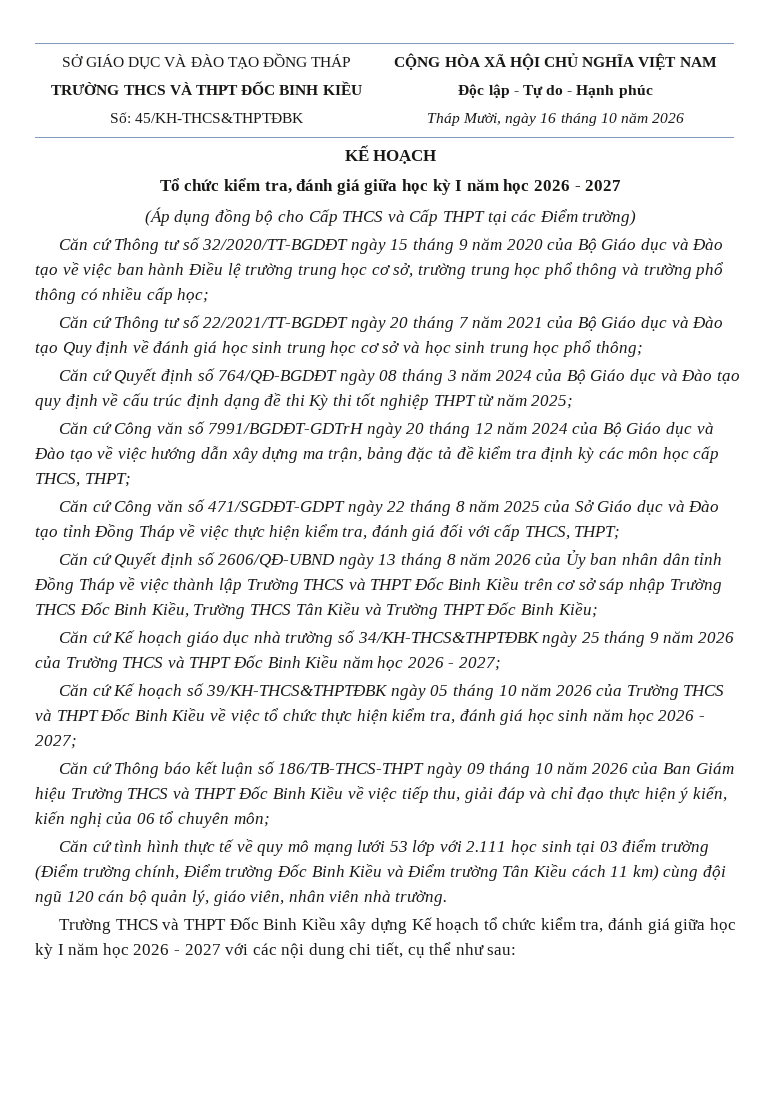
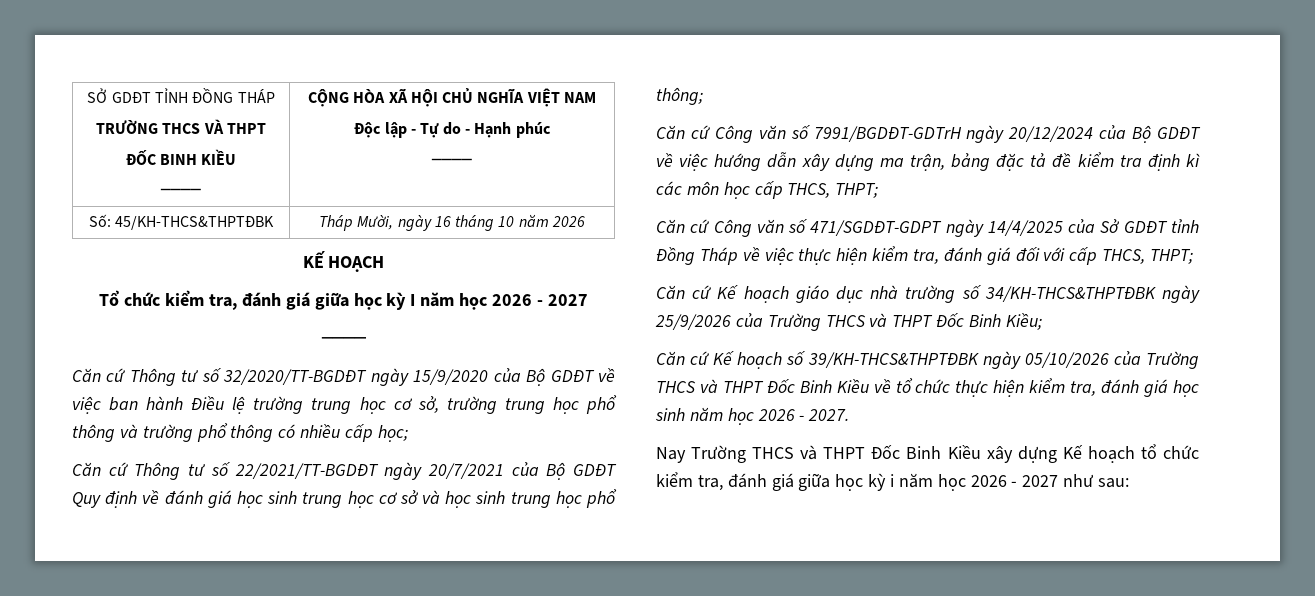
- SỞ GIÁO DỤC VÀ ĐÀO TẠO ĐỒNG THÁP
+ SỞ GDĐT TỈNH ĐỒNG THÁP
- TRƯỜNG THCS VÀ THPT ĐỐC BINH KIỀU
- Số: 45/KH-THCS&THPTĐBK
+ TRƯỜNG THCS VÀ THPT
+ ĐỐC BINH KIỀU
+ ────
  Độc lập - Tự do - Hạnh phúc
- Tháp Mười, ngày 16 tháng 10 năm 2026
+ ────
+ Số: 45/KH-THCS&THPTĐBK | Tháp Mười, ngày 16 tháng 10 năm 2026
  Tổ chức kiểm tra, đánh giá giữa học kỳ I năm học 2026 - 2027
- (Áp dụng đồng bộ cho Cấp THCS và Cấp THPT tại các Điểm trường)
+ ────
- Căn cứ Thông tư số 32/2020/TT-BGDĐT ngày 15 tháng 9 năm 2020 của Bộ Giáo dục và Đào tạo về việc ban hành Điều lệ trường trung học cơ sở, trường trung học phổ thông và trường phổ thông có nhiều cấp học;
+ Căn cứ Thông tư số 32/2020/TT-BGDĐT ngày 15/9/2020 của Bộ GDĐT về việc ban hành Điều lệ trường trung học cơ sở, trường trung học phổ thông và trường phổ thông có nhiều cấp học;
- Căn cứ Thông tư số 22/2021/TT-BGDĐT ngày 20 tháng 7 năm 2021 của Bộ Giáo dục và Đào tạo Quy định về đánh giá học sinh trung học cơ sở và học sinh trung học phổ thông;
+ Căn cứ Thông tư số 22/2021/TT-BGDĐT ngày 20/7/2021 của Bộ GDĐT Quy định về đánh giá học sinh trung học cơ sở và học sinh trung học phổ thông;
- Căn cứ Quyết định số 764/QĐ-BGDĐT ngày 08 tháng 3 năm 2024 của Bộ Giáo dục và Đào tạo quy định về cấu trúc định dạng đề thi Kỳ thi tốt nghiệp THPT từ năm 2025;
- Căn cứ Công văn số 7991/BGDĐT-GDTrH ngày 20 tháng 12 năm 2024 của Bộ Giáo dục và Đào tạo về việc hướng dẫn xây dựng ma trận, bảng đặc tả đề kiểm tra định kỳ các môn học cấp THCS, THPT;
+ Căn cứ Công văn số 7991/BGDĐT-GDTrH ngày 20/12/2024 của Bộ GDĐT về việc hướng dẫn xây dựng ma trận, bảng đặc tả đề kiểm tra định kì các môn học cấp THCS, THPT;
- Căn cứ Công văn số 471/SGDĐT-GDPT ngày 22 tháng 8 năm 2025 của Sở Giáo dục và Đào tạo tỉnh Đồng Tháp về việc thực hiện kiểm tra, đánh giá đối với cấp THCS, THPT;
+ Căn cứ Công văn số 471/SGDĐT-GDPT ngày 14/4/2025 của Sở GDĐT tỉnh Đồng Tháp về việc thực hiện kiểm tra, đánh giá đối với cấp THCS, THPT;
- Căn cứ Quyết định số 2606/QĐ-UBND ngày 13 tháng 8 năm 2026 của Ủy ban nhân dân tỉnh Đồng Tháp về việc thành lập Trường THCS và THPT Đốc Binh Kiều trên cơ sở sáp nhập Trường THCS Đốc Binh Kiều, Trường THCS Tân Kiều và Trường THPT Đốc Binh Kiều;
- Căn cứ Kế hoạch giáo dục nhà trường số 34/KH-THCS&THPTĐBK ngày 25 tháng 9 năm 2026 của Trường THCS và THPT Đốc Binh Kiều năm học 2026 - 2027;
+ Căn cứ Kế hoạch giáo dục nhà trường số 34/KH-THCS&THPTĐBK ngày 25/9/2026 của Trường THCS và THPT Đốc Binh Kiều;
- Căn cứ Kế hoạch số 39/KH-THCS&THPTĐBK ngày 05 tháng 10 năm 2026 của Trường THCS và THPT Đốc Binh Kiều về việc tổ chức thực hiện kiểm tra, đánh giá học sinh năm học 2026 - 2027;
- Căn cứ Thông báo kết luận số 186/TB-THCS-THPT ngày 09 tháng 10 năm 2026 của Ban Giám hiệu Trường THCS và THPT Đốc Binh Kiều về việc tiếp thu, giải đáp và chỉ đạo thực hiện ý kiến, kiến nghị của 06 tổ chuyên môn;
- Căn cứ tình hình thực tế về quy mô mạng lưới 53 lớp với 2.111 học sinh tại 03 điểm trường (Điểm trường chính, Điểm trường Đốc Binh Kiều và Điểm trường Tân Kiều cách 11 km) cùng đội ngũ 120 cán bộ quản lý, giáo viên, nhân viên nhà trường.
- Trường THCS và THPT Đốc Binh Kiều xây dựng Kế hoạch tổ chức kiểm tra, đánh giá giữa học kỳ I năm học 2026 - 2027 với các nội dung chi tiết, cụ thể như sau:
+ Căn cứ Kế hoạch số 39/KH-THCS&THPTĐBK ngày 05/10/2026 của Trường THCS và THPT Đốc Binh Kiều về tổ chức thực hiện kiểm tra, đánh giá học sinh năm học 2026 - 2027.
+ Nay Trường THCS và THPT Đốc Binh Kiều xây dựng Kế hoạch tổ chức kiểm tra, đánh giá giữa học kỳ i năm học 2026 - 2027 như sau:

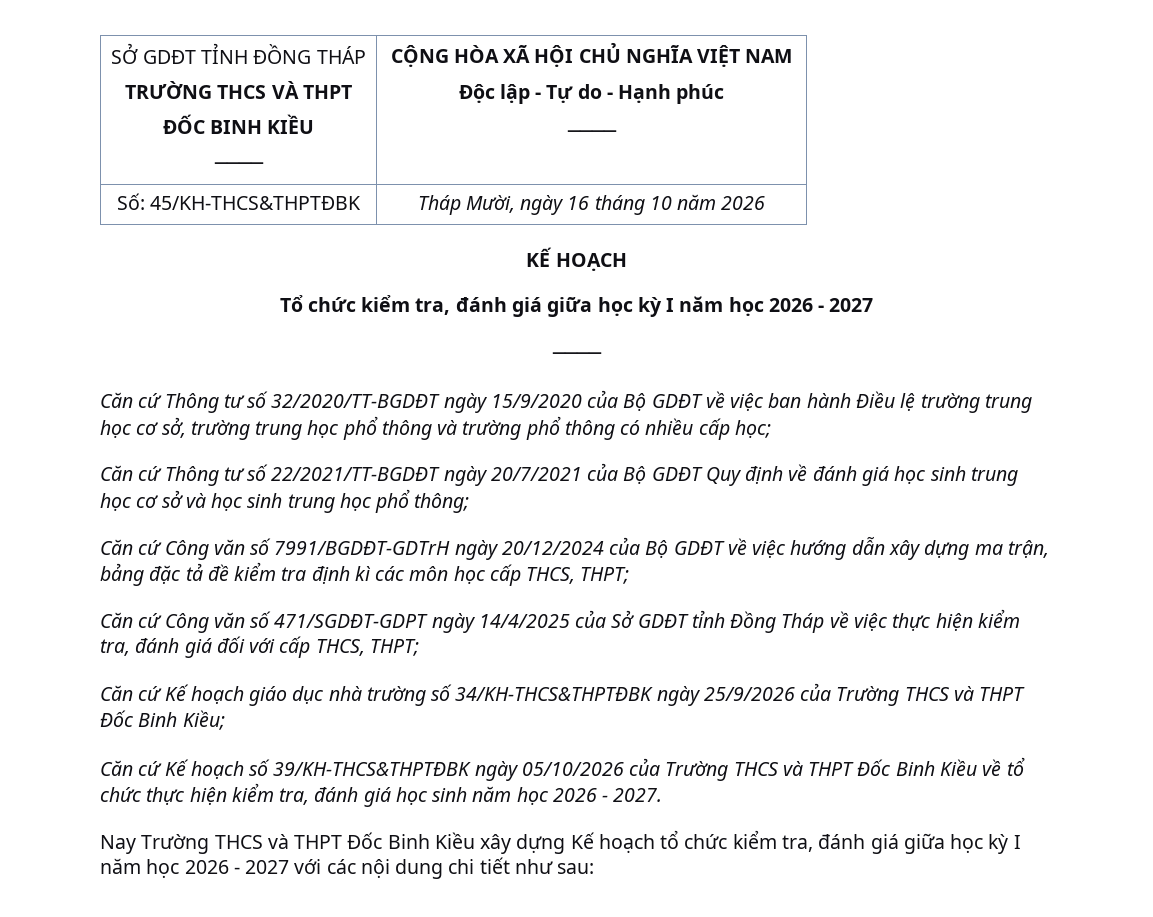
- Nay Trường THCS và THPT Đốc Binh Kiều xây dựng Kế hoạch tổ chức kiểm tra, đánh giá giữa học kỳ i năm học 2026 - 2027 như sau:
+ Nay Trường THCS và THPT Đốc Binh Kiều xây dựng Kế hoạch tổ chức kiểm tra, đánh giá giữa học kỳ I năm học 2026 - 2027 với các nội dung chi tiết như sau:

